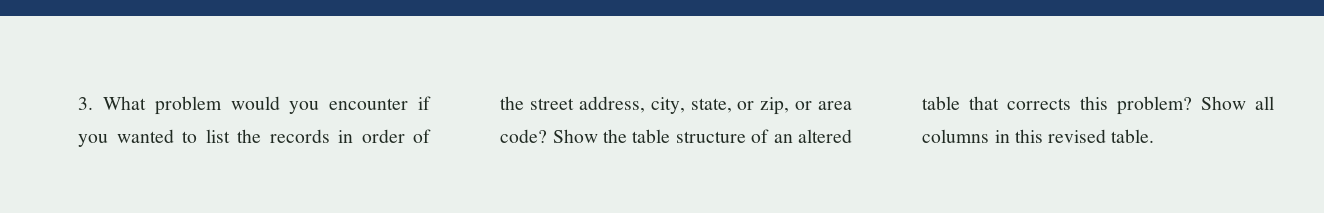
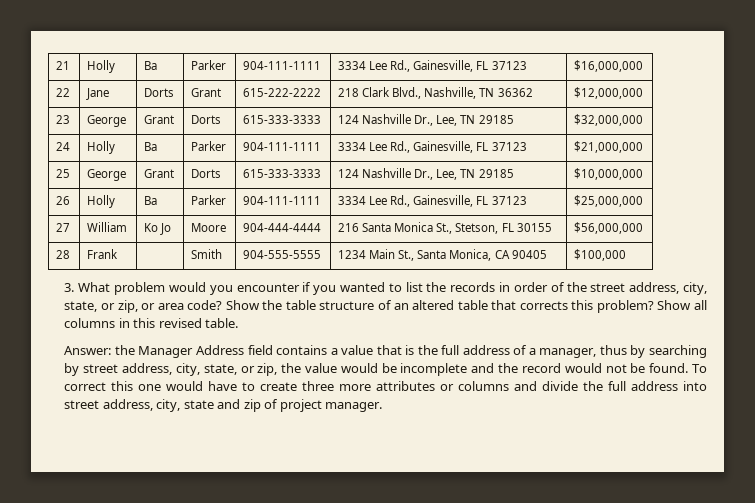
+ 21 | Holly | Ba | Parker | 904-111-1111 | 3334 Lee Rd., Gainesville, FL 37123 | $16,000,000
+ 22 | Jane | Dorts | Grant | 615-222-2222 | 218 Clark Blvd., Nashville, TN 36362 | $12,000,000
+ 23 | George | Grant | Dorts | 615-333-3333 | 124 Nashville Dr., Lee, TN 29185 | $32,000,000
+ 24 | Holly | Ba | Parker | 904-111-1111 | 3334 Lee Rd., Gainesville, FL 37123 | $21,000,000
+ 25 | George | Grant | Dorts | 615-333-3333 | 124 Nashville Dr., Lee, TN 29185 | $10,000,000
+ 26 | Holly | Ba | Parker | 904-111-1111 | 3334 Lee Rd., Gainesville, FL 37123 | $25,000,000
+ 27 | William | Ko Jo | Moore | 904-444-4444 | 216 Santa Monica St., Stetson, FL 30155 | $56,000,000
+ 28 | Frank | | Smith | 904-555-5555 | 1234 Main St., Santa Monica, CA 90405 | $100,000
+ Answer: the Manager Address field contains a value that is the full address of a manager, thus by searching by street address, city, state, or zip, the value would be incomplete and the record would not be found. To correct this one would have to create three more attributes or columns and divide the full address into street address, city, state and zip of project manager.

